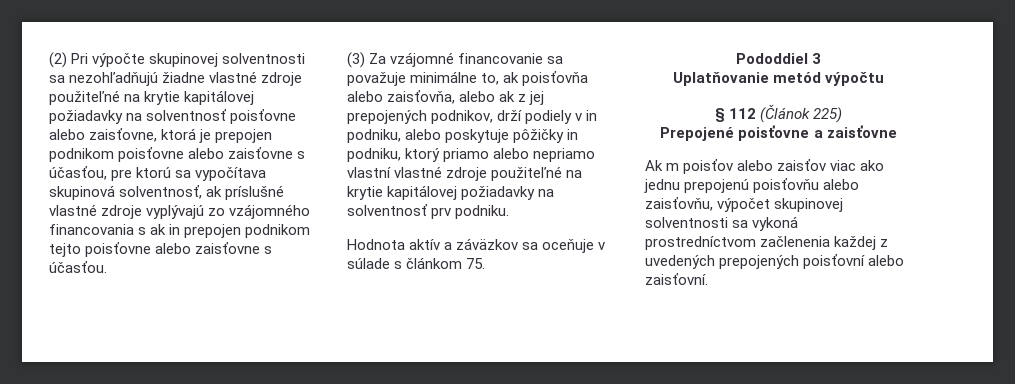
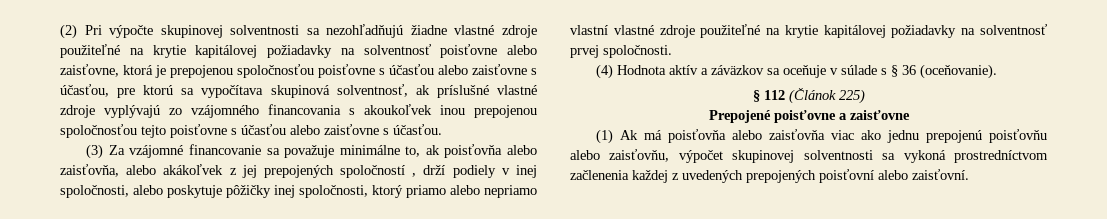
- (2) Pri výpočte skupinovej solventnosti sa nezohľadňujú žiadne vlastné zdroje použiteľné na krytie kapitálovej požiadavky na solventnosť poisťovne alebo zaisťovne, ktorá je prepojen podnikom poisťovne alebo zaisťovne s účasťou, pre ktorú sa vypočítava skupinová solventnosť, ak príslušné vlastné zdroje vyplývajú zo vzájomného financovania s ak in prepojen podnikom tejto poisťovne alebo zaisťovne s účasťou.
+ (2) Pri výpočte skupinovej solventnosti sa nezohľadňujú žiadne vlastné zdroje použiteľné na krytie kapitálovej požiadavky na solventnosť poisťovne alebo zaisťovne, ktorá je prepojenou spoločnosťou poisťovne s účasťou alebo zaisťovne s účasťou, pre ktorú sa vypočítava skupinová solventnosť, ak príslušné vlastné zdroje vyplývajú zo vzájomného financovania s akoukoľvek inou prepojenou spoločnosťou tejto poisťovne s účasťou alebo zaisťovne s účasťou.
- (3) Za vzájomné financovanie sa považuje minimálne to, ak poisťovňa alebo zaisťovňa, alebo ak z jej prepojených podnikov, drží podiely v in podniku, alebo poskytuje pôžičky in podniku, ktorý priamo alebo nepriamo vlastní vlastné zdroje použiteľné na krytie kapitálovej požiadavky na solventnosť prv podniku.
- Hodnota aktív a záväzkov sa oceňuje v súlade s článkom 75.
- Pododdiel 3
- Uplatňovanie metód výpočtu
+ (3) Za vzájomné financovanie sa považuje minimálne to, ak poisťovňa alebo zaisťovňa, alebo akákoľvek z jej prepojených spoločností , drží podiely v inej spoločnosti, alebo poskytuje pôžičky inej spoločnosti, ktorý priamo alebo nepriamo vlastní vlastné zdroje použiteľné na krytie kapitálovej požiadavky na solventnosť prvej spoločnosti.
+ (4) Hodnota aktív a záväzkov sa oceňuje v súlade s § 36 (oceňovanie).
- Ak m poisťov alebo zaisťov viac ako jednu prepojenú poisťovňu alebo zaisťovňu, výpočet skupinovej solventnosti sa vykoná prostredníctvom začlenenia každej z uvedených prepojených poisťovní alebo zaisťovní.
+ (1) Ak má poisťovňa alebo zaisťovňa viac ako jednu prepojenú poisťovňu alebo zaisťovňu, výpočet skupinovej solventnosti sa vykoná prostredníctvom začlenenia každej z uvedených prepojených poisťovní alebo zaisťovní.

